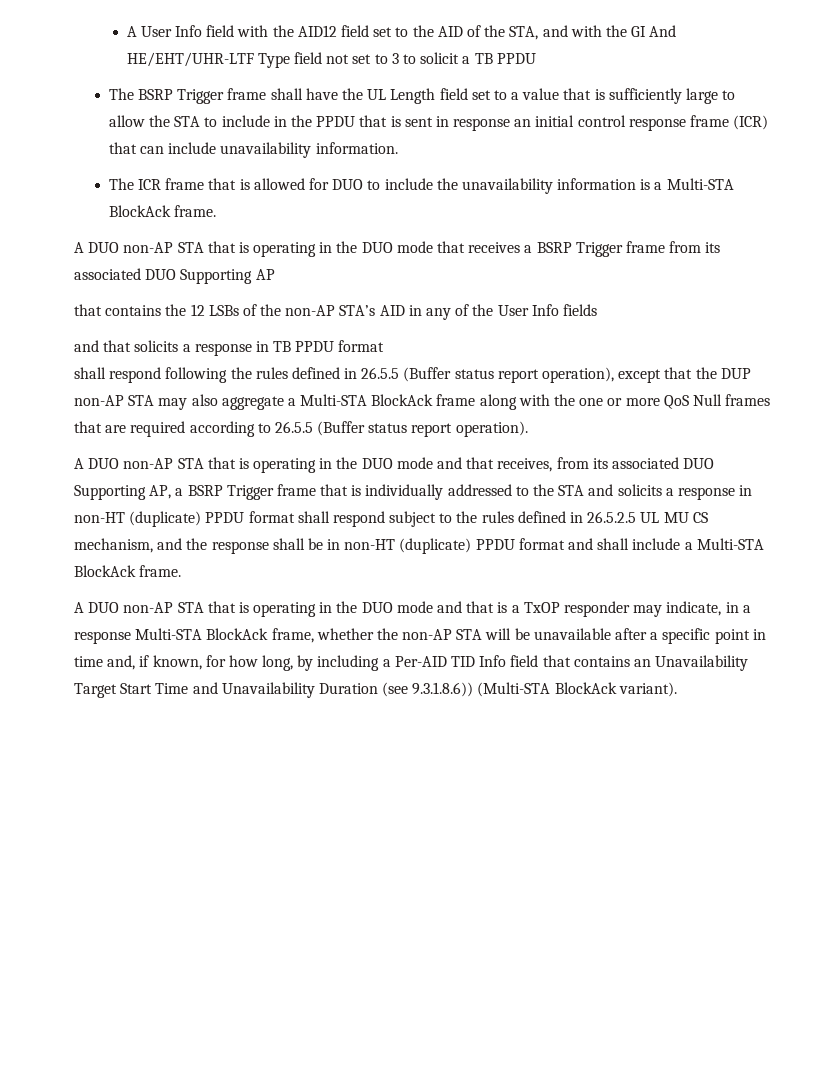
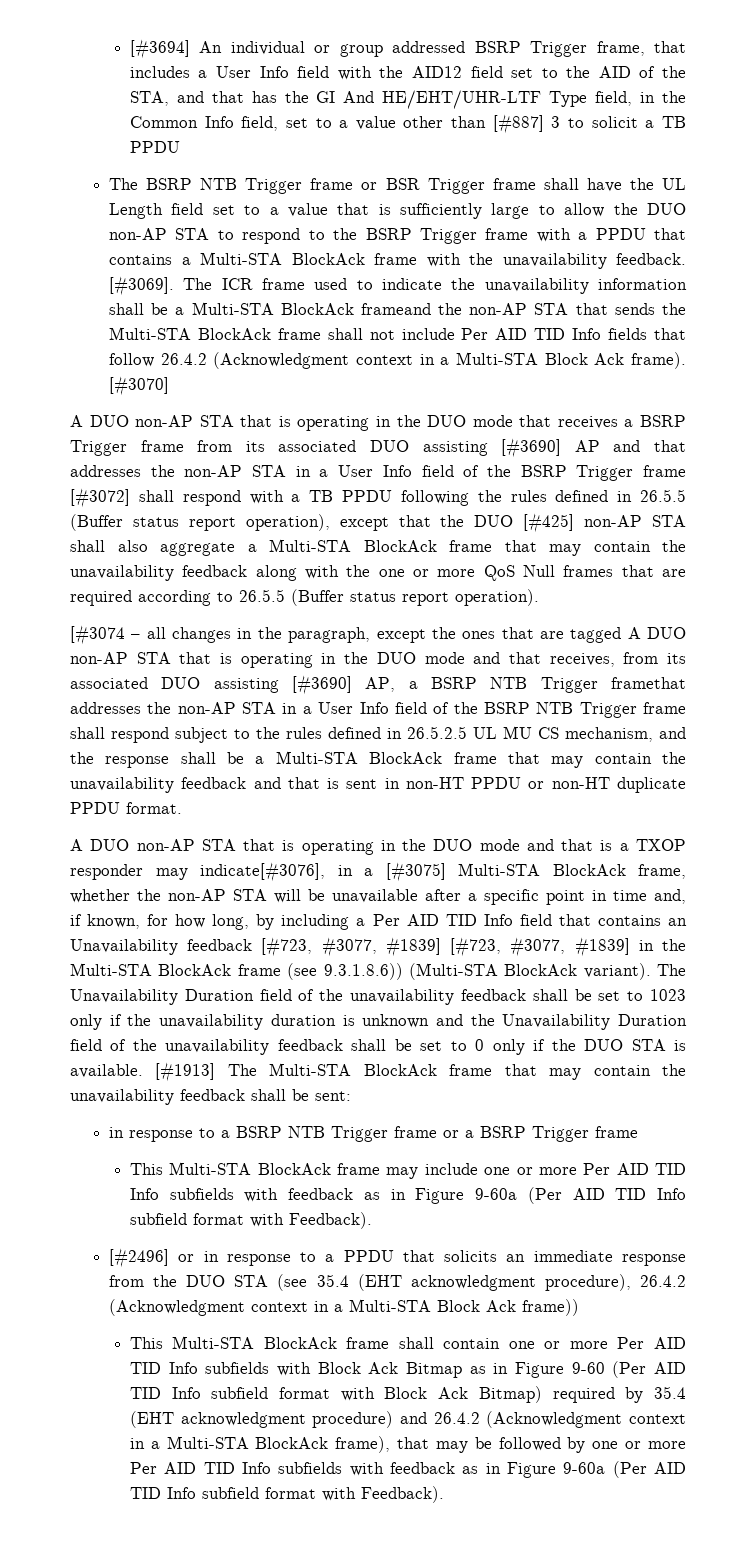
- A User Info field with the AID12 field set to the AID of the STA, and with the GI And HE/EHT/UHR-LTF Type field not set to 3 to solicit a TB PPDU
+ [#3694] An individual or group addressed BSRP Trigger frame, that includes a User Info field with the AID12 field set to the AID of the STA, and that has the GI And HE/EHT/UHR-LTF Type field, in the Common Info field, set to a value other than [#887] 3 to solicit a TB PPDU
- The BSRP Trigger frame shall have the UL Length field set to a value that is sufficiently large to allow the STA to include in the PPDU that is sent in response an initial control response frame (ICR) that can include unavailability information.
- The ICR frame that is allowed for DUO to include the unavailability information is a Multi-STA BlockAck frame.
+ The BSRP NTB Trigger frame or BSR Trigger frame shall have the UL Length field set to a value that is sufficiently large to allow the DUO non-AP STA to respond to the BSRP Trigger frame with a PPDU that contains a Multi-STA BlockAck frame with the unavailability feedback. [#3069]. The ICR frame used to indicate the unavailability information shall be a Multi-STA BlockAck frameand the non-AP STA that sends the Multi-STA BlockAck frame shall not include Per AID TID Info fields that follow 26.4.2 (Acknowledgment context in a Multi-STA Block Ack frame). [#3070]
- A DUO non-AP STA that is operating in the DUO mode that receives a BSRP Trigger frame from its associated DUO Supporting AP
- that contains the 12 LSBs of the non-AP STA’s AID in any of the User Info fields
- and that solicits a response in TB PPDU format
- shall respond following the rules defined in 26.5.5 (Buffer status report operation), except that the DUP non-AP STA may also aggregate a Multi-STA BlockAck frame along with the one or more QoS Null frames that are required according to 26.5.5 (Buffer status report operation).
+ A DUO non-AP STA that is operating in the DUO mode that receives a BSRP Trigger frame from its associated DUO assisting [#3690] AP and that addresses the non-AP STA in a User Info field of the BSRP Trigger frame [#3072] shall respond with a TB PPDU following the rules defined in 26.5.5 (Buffer status report operation), except that the DUO [#425] non-AP STA shall also aggregate a Multi-STA BlockAck frame that may contain the unavailability feedback along with the one or more QoS Null frames that are required according to 26.5.5 (Buffer status report operation).
- A DUO non-AP STA that is operating in the DUO mode and that receives, from its associated DUO Supporting AP, a BSRP Trigger frame that is individually addressed to the STA and solicits a response in non-HT (duplicate) PPDU format shall respond subject to the rules defined in 26.5.2.5 UL MU CS mechanism, and the response shall be in non-HT (duplicate) PPDU format and shall include a Multi-STA BlockAck frame.
+ [#3074 – all changes in the paragraph, except the ones that are tagged A DUO non-AP STA that is operating in the DUO mode and that receives, from its associated DUO assisting [#3690] AP, a BSRP NTB Trigger framethat addresses the non-AP STA in a User Info field of the BSRP NTB Trigger frame shall respond subject to the rules defined in 26.5.2.5 UL MU CS mechanism, and the response shall be a Multi-STA BlockAck frame that may contain the unavailability feedback and that is sent in non-HT PPDU or non-HT duplicate PPDU format.
- A DUO non-AP STA that is operating in the DUO mode and that is a TxOP responder may indicate, in a response Multi-STA BlockAck frame, whether the non-AP STA will be unavailable after a specific point in time and, if known, for how long, by including a Per-AID TID Info field that contains an Unavailability Target Start Time and Unavailability Duration (see 9.3.1.8.6)) (Multi-STA BlockAck variant).
+ A DUO non-AP STA that is operating in the DUO mode and that is a TXOP responder may indicate[#3076], in a [#3075] Multi-STA BlockAck frame, whether the non-AP STA will be unavailable after a specific point in time and, if known, for how long, by including a Per AID TID Info field that contains an Unavailability feedback [#723, #3077, #1839] [#723, #3077, #1839] in the Multi-STA BlockAck frame (see 9.3.1.8.6)) (Multi-STA BlockAck variant).
+ The Unavailability Duration field of the unavailability feedback shall be set to 1023 only if the unavailability duration is unknown and the Unavailability Duration field of the unavailability feedback shall be set to 0 only if the DUO STA is available. [#1913] The Multi-STA BlockAck frame that may contain the unavailability feedback shall be sent:
+ in response to a BSRP NTB Trigger frame or a BSRP Trigger frame
+ This Multi-STA BlockAck frame may include one or more Per AID TID Info subfields with feedback as in Figure 9-60a (Per AID TID Info subfield format with Feedback).
+ [#2496] or in response to a PPDU that solicits an immediate response from the DUO STA (see 35.4 (EHT acknowledgment procedure), 26.4.2 (Acknowledgment context in a Multi-STA Block Ack frame))
+ This Multi-STA BlockAck frame shall contain one or more Per AID TID Info subfields with Block Ack Bitmap as in Figure 9-60 (Per AID TID Info subfield format with Block Ack Bitmap) required by 35.4 (EHT acknowledgment procedure) and 26.4.2 (Acknowledgment context in a Multi-STA BlockAck frame), that may be followed by one or more Per AID TID Info subfields with feedback as in Figure 9-60a (Per AID TID Info subfield format with Feedback).

